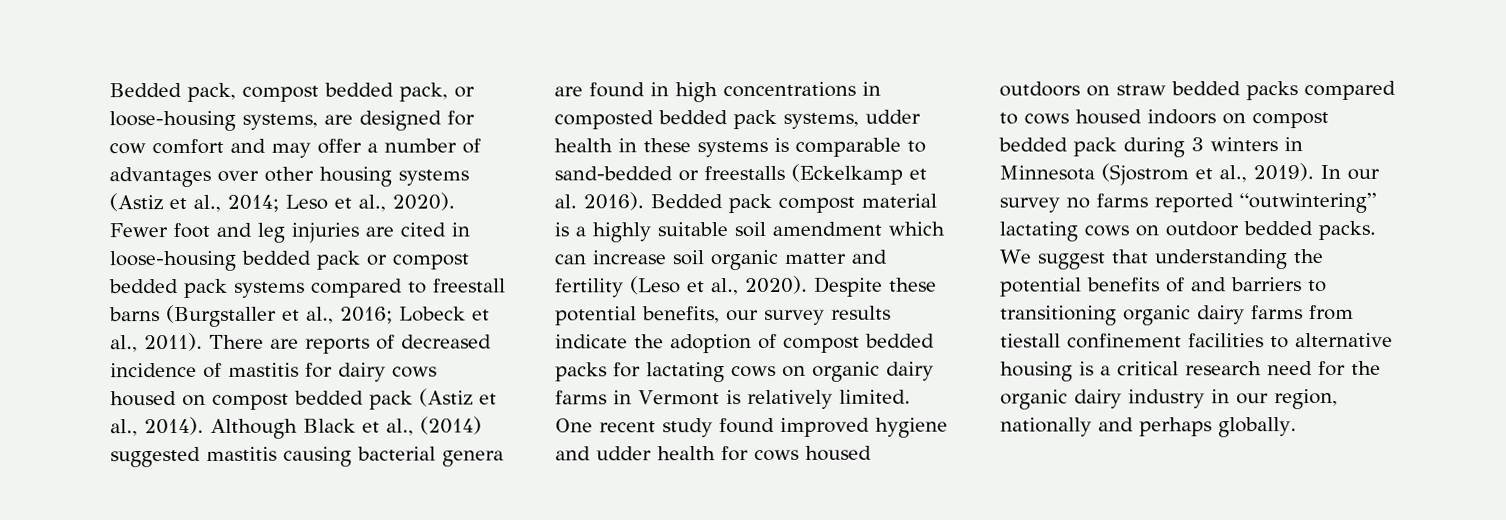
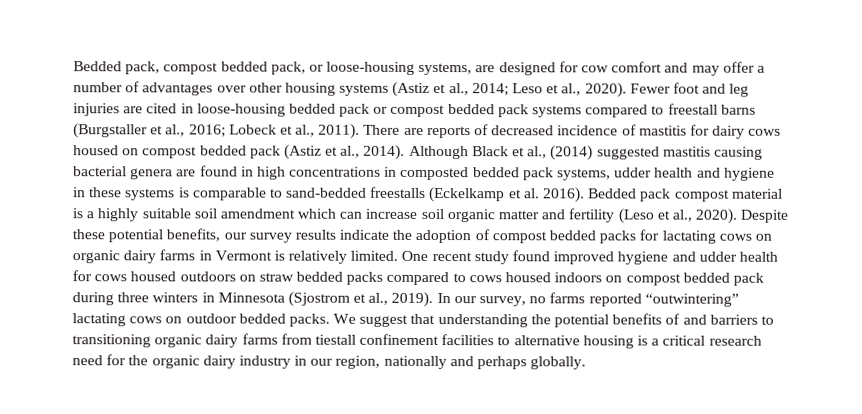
- Although Black et al., (2014) suggested mastitis causing bacterial genera are found in high concentrations in composted bedded pack systems, udder health in these systems is comparable to sand-bedded or freestalls (Eckelkamp et al. 2016).
+ Although Black et al., (2014) suggested mastitis causing bacterial genera are found in high concentrations in composted bedded pack systems, udder health and hygiene in these systems is comparable to sand-bedded freestalls (Eckelkamp et al. 2016).
- One recent study found improved hygiene and udder health for cows housed outdoors on straw bedded packs compared to cows housed indoors on compost bedded pack during 3 winters in Minnesota (Sjostrom et al., 2019).
+ One recent study found improved hygiene and udder health for cows housed outdoors on straw bedded packs compared to cows housed indoors on compost bedded pack during three winters in Minnesota (Sjostrom et al., 2019).
- In our survey no farms reported “outwintering” lactating cows on outdoor bedded packs.
+ In our survey, no farms reported “outwintering” lactating cows on outdoor bedded packs.

